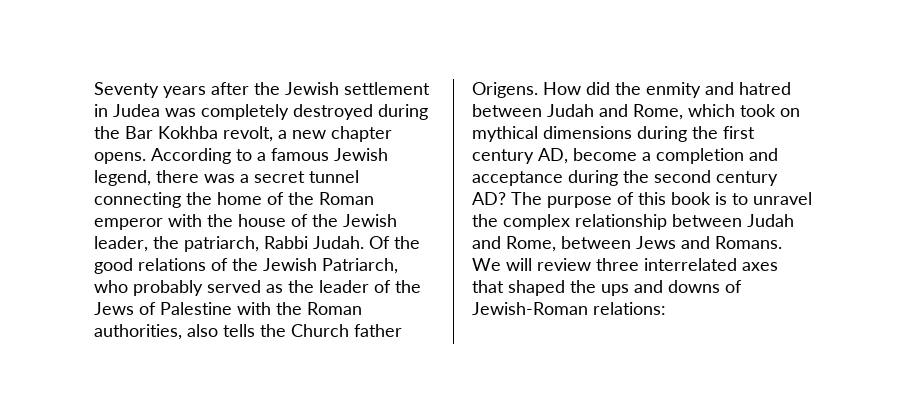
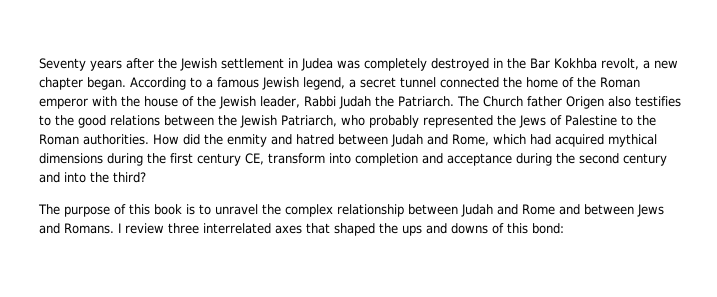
- Seventy years after the Jewish settlement in Judea was completely destroyed during the Bar Kokhba revolt, a new chapter opens.
+ Seventy years after the Jewish settlement in Judea was completely destroyed in the Bar Kokhba revolt, a new chapter began.
- According to a famous Jewish legend, there was a secret tunnel connecting the home of the Roman emperor with the house of the Jewish leader, the patriarch, Rabbi Judah. Of the good relations of the Jewish Patriarch, who probably served as the leader of the Jews of Palestine with the Roman authorities, also tells the Church father Origens.
+ According to a famous Jewish legend, a secret tunnel connected the home of the Roman emperor with the house of the Jewish leader, Rabbi Judah the Patriarch. The Church father Origen also testifies to the good relations between the Jewish Patriarch, who probably represented the Jews of Palestine to the Roman authorities.
- How did the enmity and hatred between Judah and Rome, which took on mythical dimensions during the first century AD, become a completion and acceptance during the second century AD? The purpose of this book is to unravel the complex relationship between Judah and Rome, between Jews and Romans.
+ How did the enmity and hatred between Judah and Rome, which had acquired mythical dimensions during the first century CE, transform into completion and acceptance during the second century and into the third?
+ The purpose of this book is to unravel the complex relationship between Judah and Rome and between Jews and Romans.
- We will review three interrelated axes that shaped the ups and downs of Jewish-Roman relations:
+ I review three interrelated axes that shaped the ups and downs of this bond:

